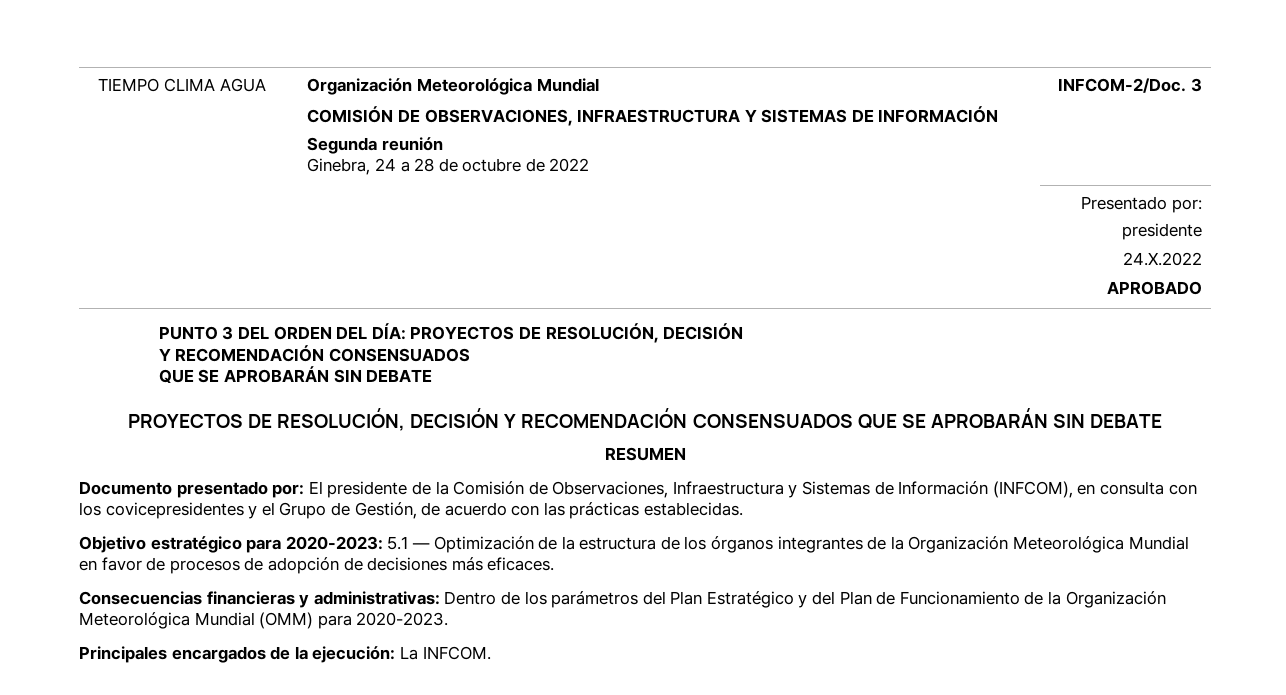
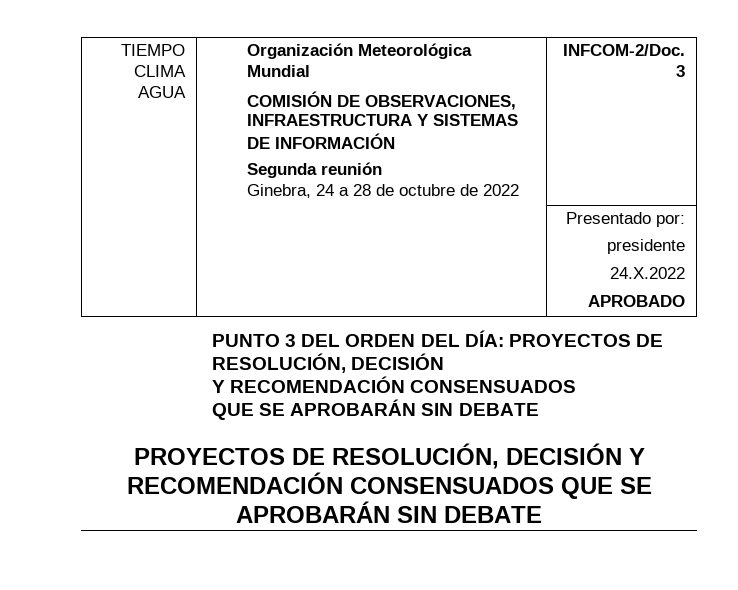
- RESUMEN
- Documento presentado por: El presidente de la Comisión de Observaciones, Infraestructura y Sistemas de Información (INFCOM), en consulta con los covicepresidentes y el Grupo de Gestión, de acuerdo con las prácticas establecidas.
- Objetivo estratégico para 2020-2023: 5.1 — Optimización de la estructura de los órganos integrantes de la Organización Meteorológica Mundial en favor de procesos de adopción de decisiones más eficaces.
- Consecuencias financieras y administrativas: Dentro de los parámetros del Plan Estratégico y del Plan de Funcionamiento de la Organización Meteorológica Mundial (OMM) para 2020-2023.
- Principales encargados de la ejecución: La INFCOM.

